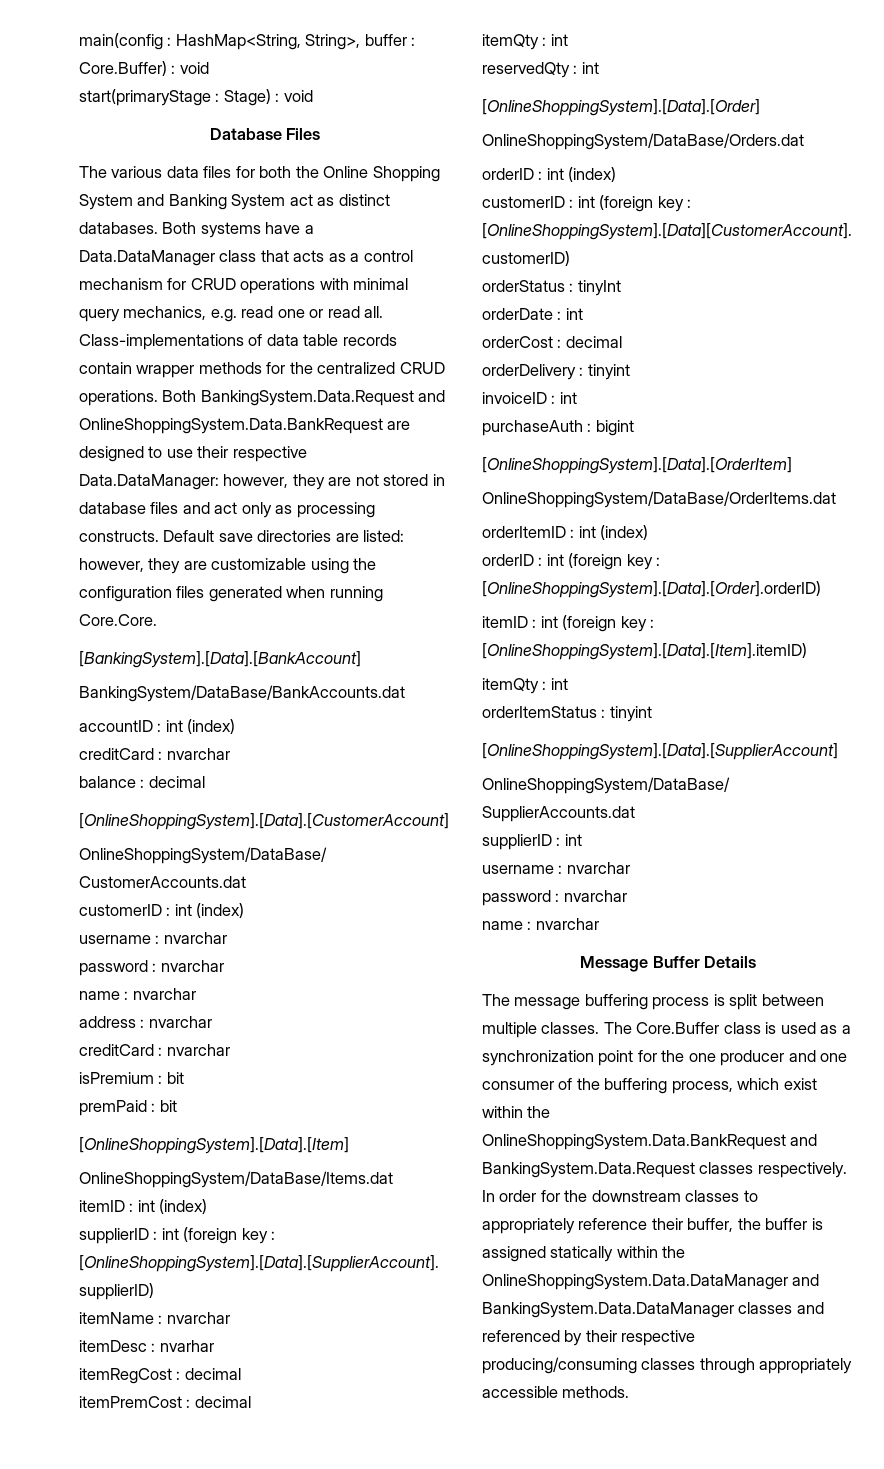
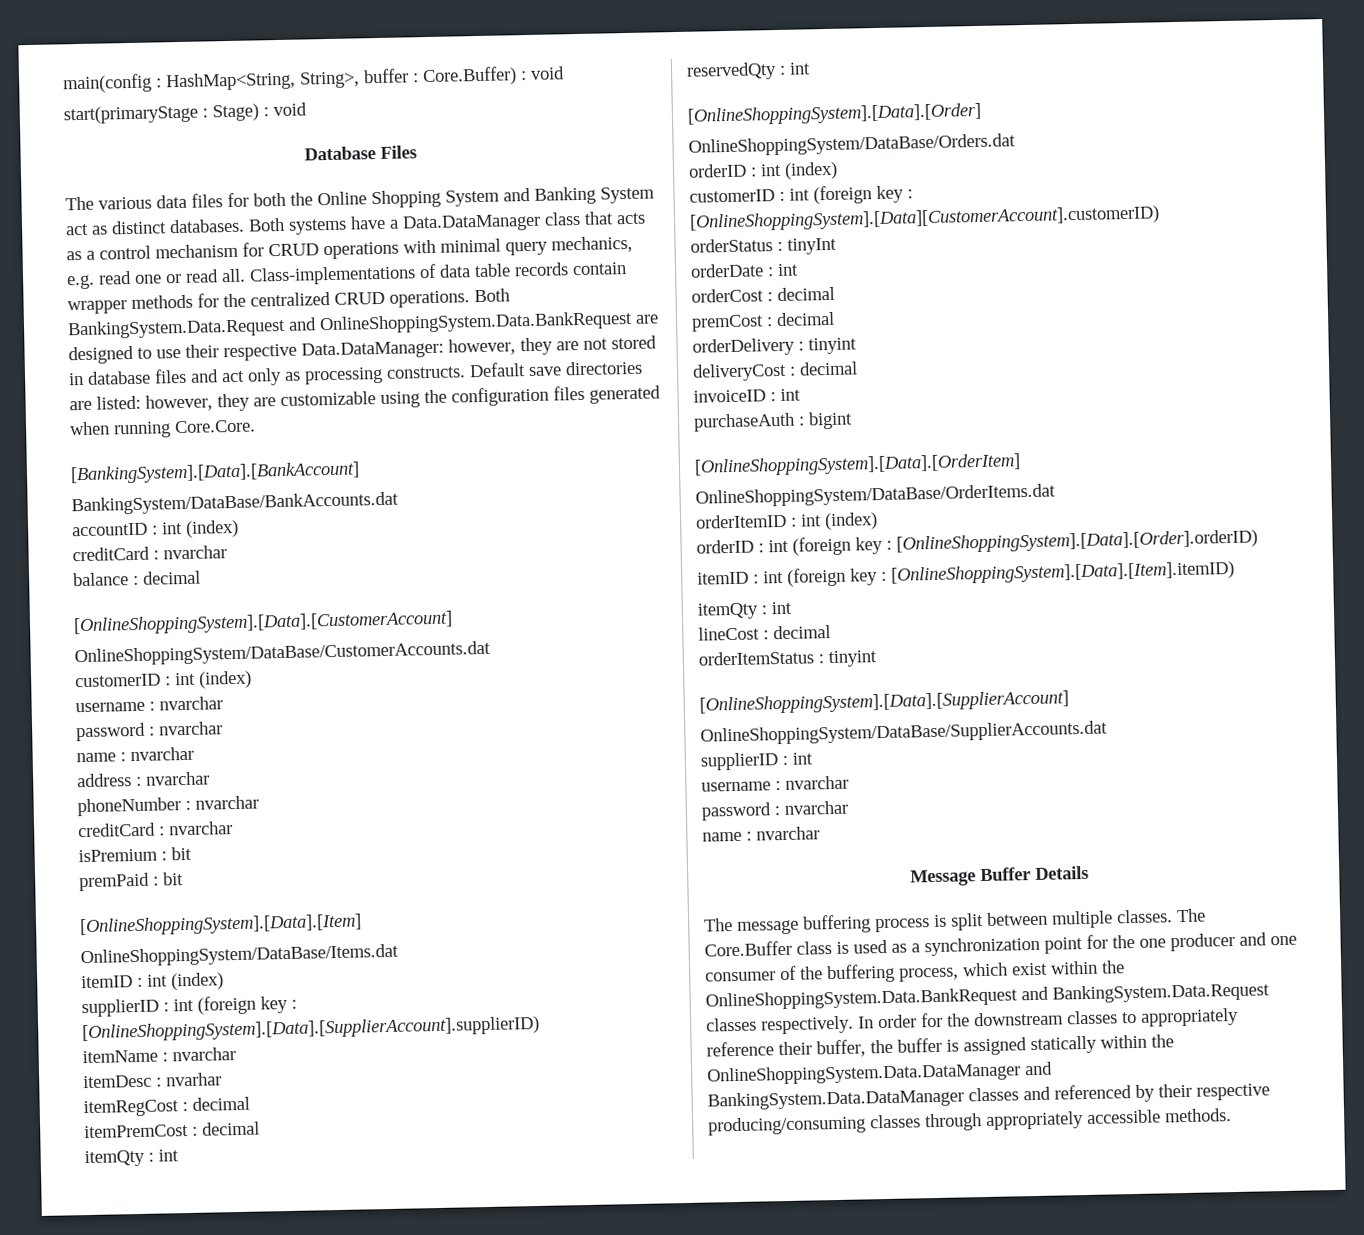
+ phoneNumber : nvarchar
+ premCost : decimal
+ deliveryCost : decimal
+ lineCost : decimal

